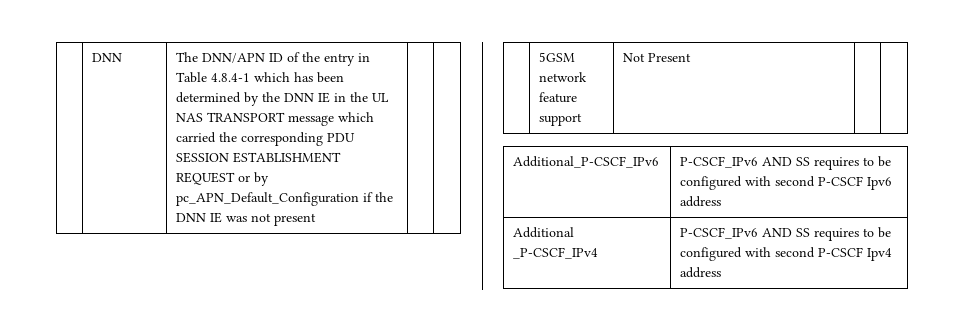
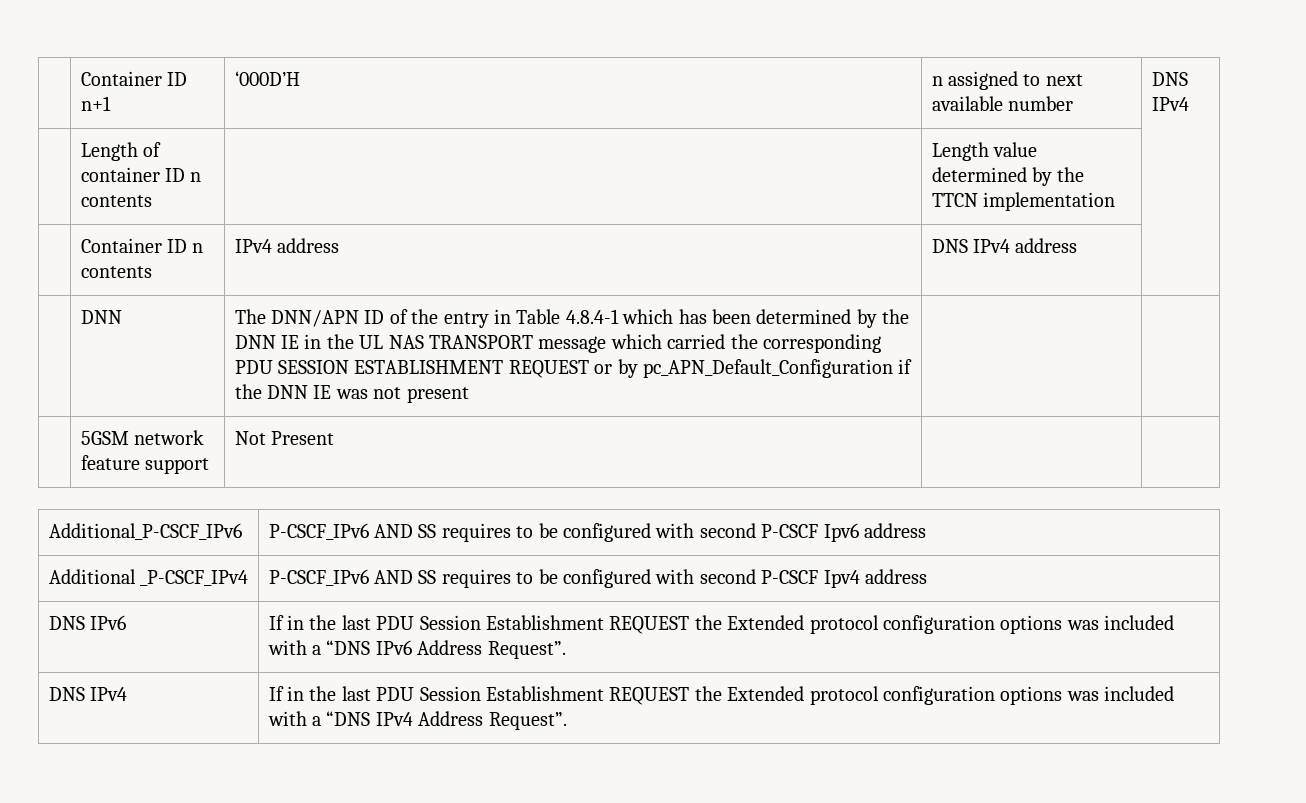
+ Container ID n+1 | ‘000D’H | n assigned to next available number | DNS IPv4
+ | Length of container ID n contents | | Length value determined by the TTCN implementation |
+ | Container ID n contents | IPv4 address | DNS IPv4 address |
+ DNS IPv6 | If in the last PDU Session Establishment REQUEST the Extended protocol configuration options was included with a “DNS IPv6 Address Request”.
+ DNS IPv4 | If in the last PDU Session Establishment REQUEST the Extended protocol configuration options was included with a “DNS IPv4 Address Request”.

